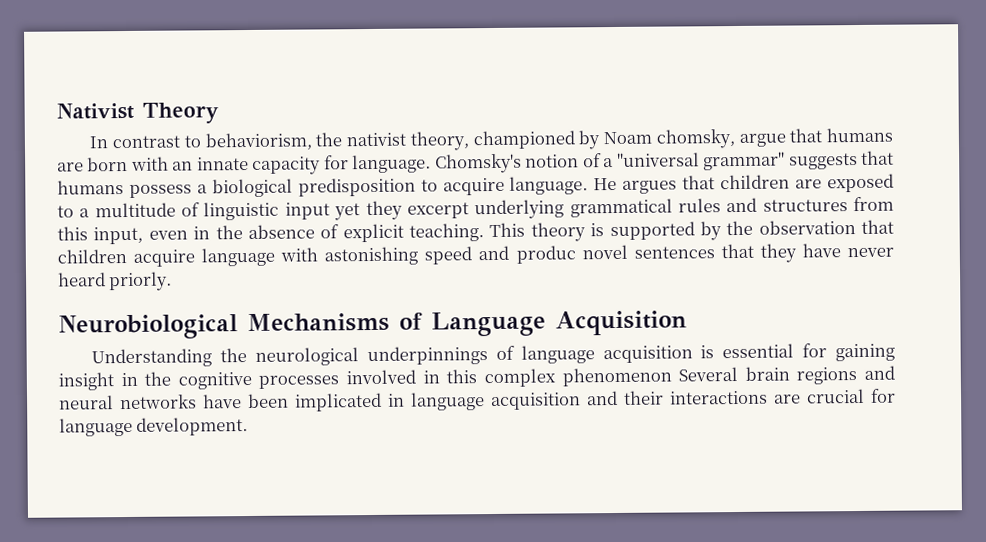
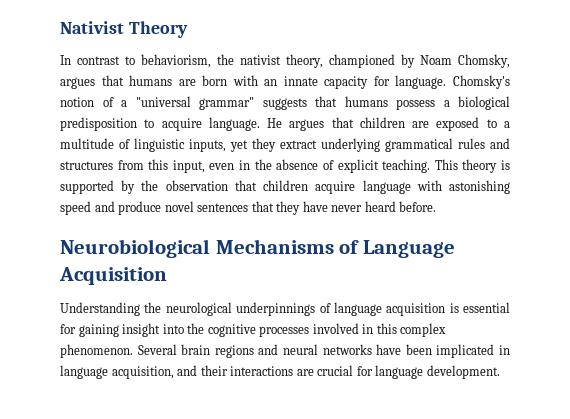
- In contrast to behaviorism, the nativist theory, championed by Noam chomsky, argue that humans are born with an innate capacity for language.
+ In contrast to behaviorism, the nativist theory, championed by Noam Chomsky, argues that humans are born with an innate capacity for language.
- He argues that children are exposed to a multitude of linguistic input yet they excerpt underlying grammatical rules and structures from this input, even in the absence of explicit teaching.
+ He argues that children are exposed to a multitude of linguistic inputs, yet they extract underlying grammatical rules and structures from this input, even in the absence of explicit teaching.
- This theory is supported by the observation that children acquire language with astonishing speed and produc novel sentences that they have never heard priorly.
+ This theory is supported by the observation that children acquire language with astonishing speed and produce novel sentences that they have never heard before.
- Understanding the neurological underpinnings of language acquisition is essential for gaining insight in the cognitive processes involved in this complex phenomenon Several brain regions and neural networks have been implicated in language acquisition and their interactions are crucial for language development.
+ Understanding the neurological underpinnings of language acquisition is essential for gaining insight into the cognitive processes involved in this complex phenomenon. Several brain regions and neural networks have been implicated in language acquisition, and their interactions are crucial for language development.

